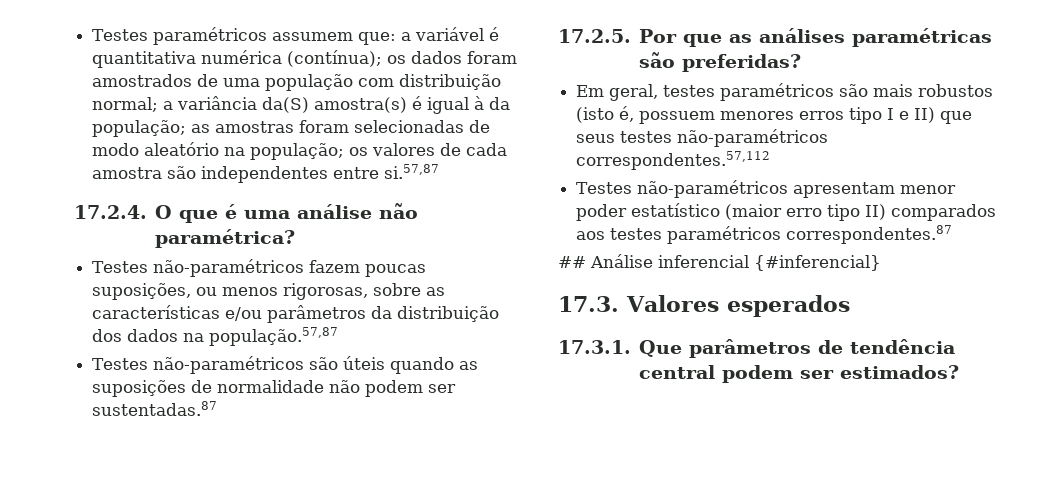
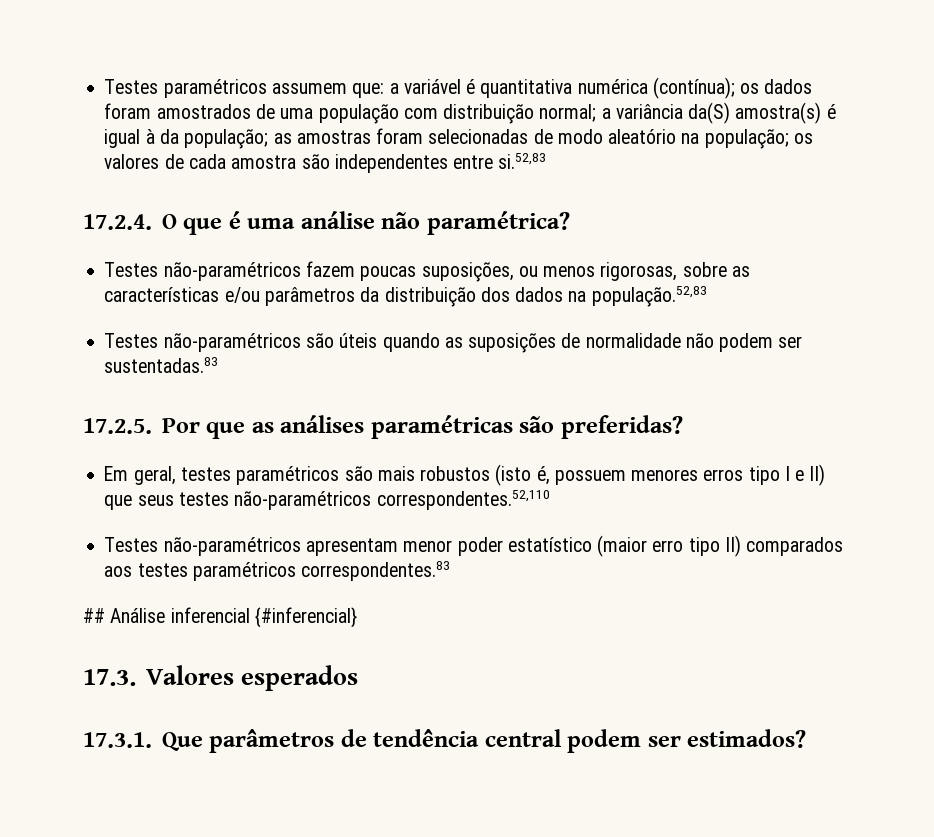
- Testes paramétricos assumem que: a variável é quantitativa numérica (contínua); os dados foram amostrados de uma população com distribuição normal; a variância da(S) amostra(s) é igual à da população; as amostras foram selecionadas de modo aleatório na população; os valores de cada amostra são independentes entre si.57,87
+ Testes paramétricos assumem que: a variável é quantitativa numérica (contínua); os dados foram amostrados de uma população com distribuição normal; a variância da(S) amostra(s) é igual à da população; as amostras foram selecionadas de modo aleatório na população; os valores de cada amostra são independentes entre si.52,83
- Testes não-paramétricos fazem poucas suposições, ou menos rigorosas, sobre as características e/ou parâmetros da distribuição dos dados na população.57,87
+ Testes não-paramétricos fazem poucas suposições, ou menos rigorosas, sobre as características e/ou parâmetros da distribuição dos dados na população.52,83
- Testes não-paramétricos são úteis quando as suposições de normalidade não podem ser sustentadas.87
+ Testes não-paramétricos são úteis quando as suposições de normalidade não podem ser sustentadas.83
- Em geral, testes paramétricos são mais robustos (isto é, possuem menores erros tipo I e II) que seus testes não-paramétricos correspondentes.57,112
+ Em geral, testes paramétricos são mais robustos (isto é, possuem menores erros tipo I e II) que seus testes não-paramétricos correspondentes.52,110
- Testes não-paramétricos apresentam menor poder estatístico (maior erro tipo II) comparados aos testes paramétricos correspondentes.87
+ Testes não-paramétricos apresentam menor poder estatístico (maior erro tipo II) comparados aos testes paramétricos correspondentes.83

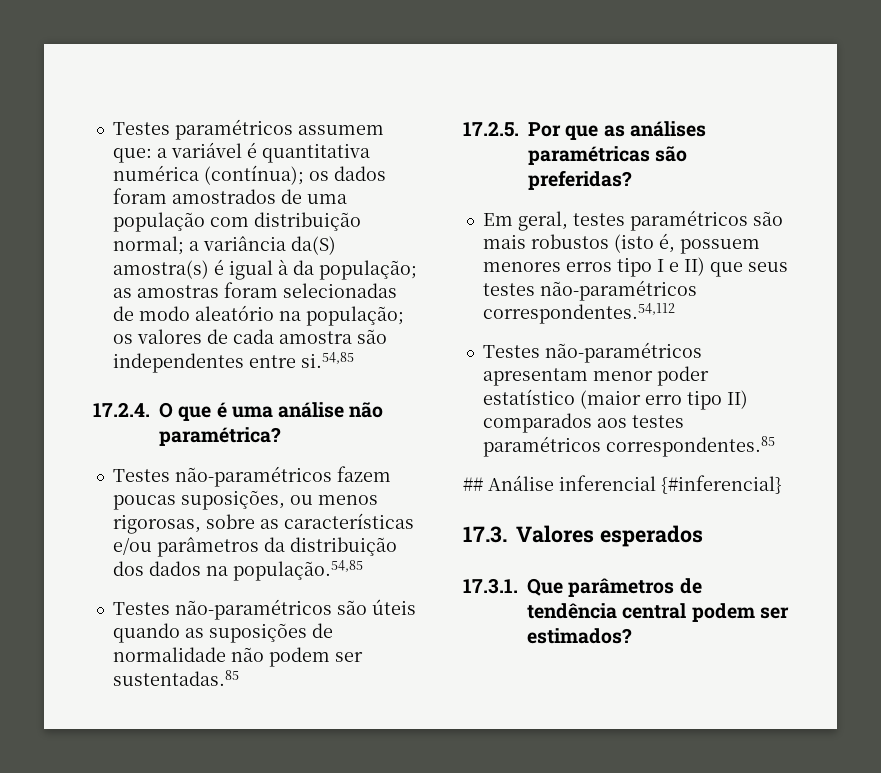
- Testes paramétricos assumem que: a variável é quantitativa numérica (contínua); os dados foram amostrados de uma população com distribuição normal; a variância da(S) amostra(s) é igual à da população; as amostras foram selecionadas de modo aleatório na população; os valores de cada amostra são independentes entre si.52,83
+ Testes paramétricos assumem que: a variável é quantitativa numérica (contínua); os dados foram amostrados de uma população com distribuição normal; a variância da(S) amostra(s) é igual à da população; as amostras foram selecionadas de modo aleatório na população; os valores de cada amostra são independentes entre si.54,85
- Testes não-paramétricos fazem poucas suposições, ou menos rigorosas, sobre as características e/ou parâmetros da distribuição dos dados na população.52,83
+ Testes não-paramétricos fazem poucas suposições, ou menos rigorosas, sobre as características e/ou parâmetros da distribuição dos dados na população.54,85
- Testes não-paramétricos são úteis quando as suposições de normalidade não podem ser sustentadas.83
+ Testes não-paramétricos são úteis quando as suposições de normalidade não podem ser sustentadas.85
- Em geral, testes paramétricos são mais robustos (isto é, possuem menores erros tipo I e II) que seus testes não-paramétricos correspondentes.52,110
+ Em geral, testes paramétricos são mais robustos (isto é, possuem menores erros tipo I e II) que seus testes não-paramétricos correspondentes.54,112
- Testes não-paramétricos apresentam menor poder estatístico (maior erro tipo II) comparados aos testes paramétricos correspondentes.83
+ Testes não-paramétricos apresentam menor poder estatístico (maior erro tipo II) comparados aos testes paramétricos correspondentes.85

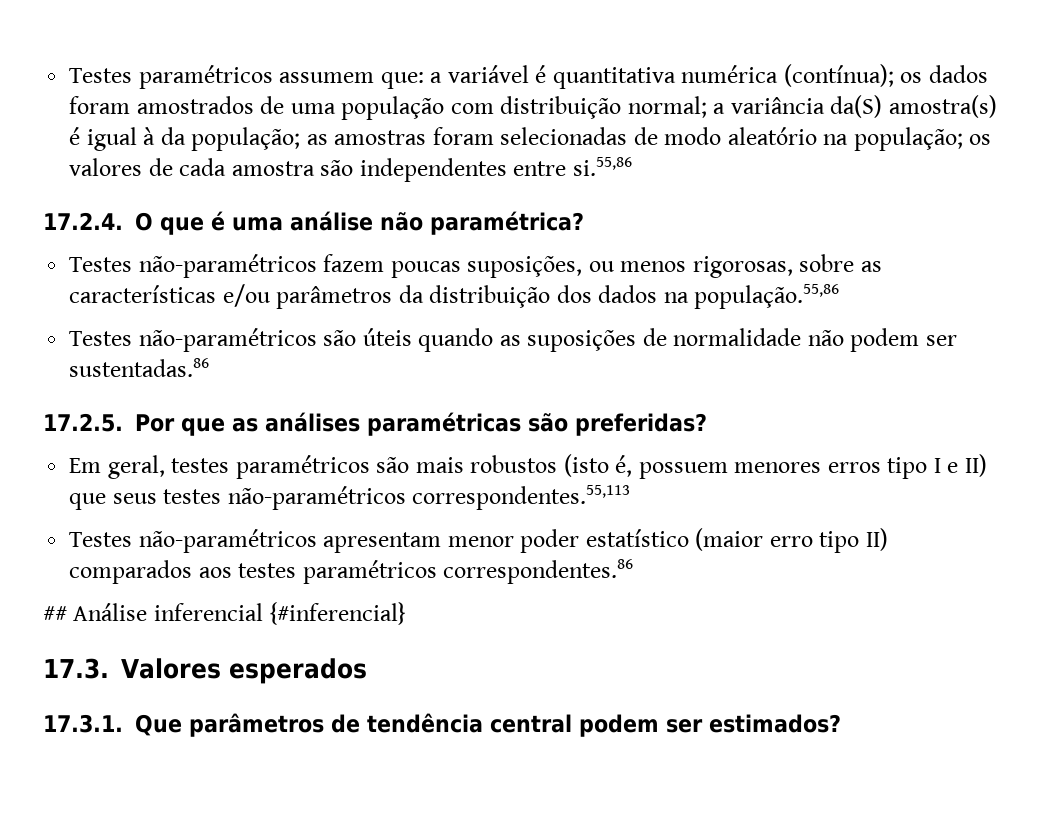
- Testes paramétricos assumem que: a variável é quantitativa numérica (contínua); os dados foram amostrados de uma população com distribuição normal; a variância da(S) amostra(s) é igual à da população; as amostras foram selecionadas de modo aleatório na população; os valores de cada amostra são independentes entre si.54,85
+ Testes paramétricos assumem que: a variável é quantitativa numérica (contínua); os dados foram amostrados de uma população com distribuição normal; a variância da(S) amostra(s) é igual à da população; as amostras foram selecionadas de modo aleatório na população; os valores de cada amostra são independentes entre si.55,86
- Testes não-paramétricos fazem poucas suposições, ou menos rigorosas, sobre as características e/ou parâmetros da distribuição dos dados na população.54,85
+ Testes não-paramétricos fazem poucas suposições, ou menos rigorosas, sobre as características e/ou parâmetros da distribuição dos dados na população.55,86
- Testes não-paramétricos são úteis quando as suposições de normalidade não podem ser sustentadas.85
+ Testes não-paramétricos são úteis quando as suposições de normalidade não podem ser sustentadas.86
- Em geral, testes paramétricos são mais robustos (isto é, possuem menores erros tipo I e II) que seus testes não-paramétricos correspondentes.54,112
+ Em geral, testes paramétricos são mais robustos (isto é, possuem menores erros tipo I e II) que seus testes não-paramétricos correspondentes.55,113
- Testes não-paramétricos apresentam menor poder estatístico (maior erro tipo II) comparados aos testes paramétricos correspondentes.85
+ Testes não-paramétricos apresentam menor poder estatístico (maior erro tipo II) comparados aos testes paramétricos correspondentes.86

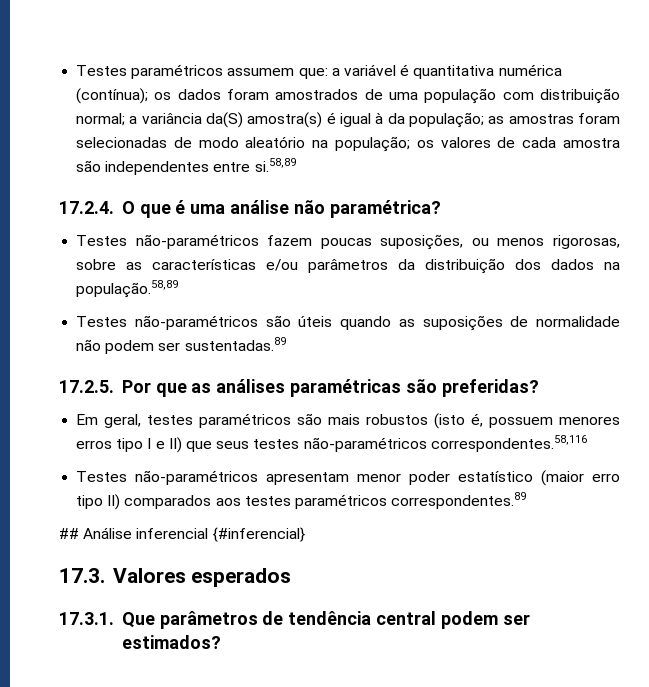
- Testes paramétricos assumem que: a variável é quantitativa numérica (contínua); os dados foram amostrados de uma população com distribuição normal; a variância da(S) amostra(s) é igual à da população; as amostras foram selecionadas de modo aleatório na população; os valores de cada amostra são independentes entre si.55,86
+ Testes paramétricos assumem que: a variável é quantitativa numérica (contínua); os dados foram amostrados de uma população com distribuição normal; a variância da(S) amostra(s) é igual à da população; as amostras foram selecionadas de modo aleatório na população; os valores de cada amostra são independentes entre si.58,89
- Testes não-paramétricos fazem poucas suposições, ou menos rigorosas, sobre as características e/ou parâmetros da distribuição dos dados na população.55,86
+ Testes não-paramétricos fazem poucas suposições, ou menos rigorosas, sobre as características e/ou parâmetros da distribuição dos dados na população.58,89
- Testes não-paramétricos são úteis quando as suposições de normalidade não podem ser sustentadas.86
+ Testes não-paramétricos são úteis quando as suposições de normalidade não podem ser sustentadas.89
- Em geral, testes paramétricos são mais robustos (isto é, possuem menores erros tipo I e II) que seus testes não-paramétricos correspondentes.55,113
+ Em geral, testes paramétricos são mais robustos (isto é, possuem menores erros tipo I e II) que seus testes não-paramétricos correspondentes.58,116
- Testes não-paramétricos apresentam menor poder estatístico (maior erro tipo II) comparados aos testes paramétricos correspondentes.86
+ Testes não-paramétricos apresentam menor poder estatístico (maior erro tipo II) comparados aos testes paramétricos correspondentes.89

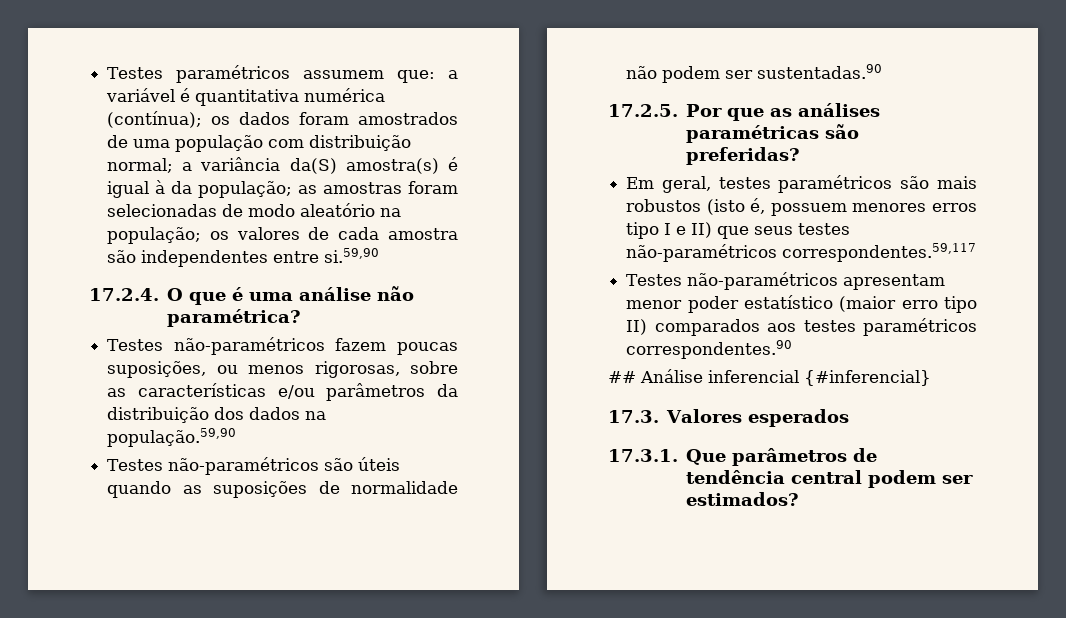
- Testes paramétricos assumem que: a variável é quantitativa numérica (contínua); os dados foram amostrados de uma população com distribuição normal; a variância da(S) amostra(s) é igual à da população; as amostras foram selecionadas de modo aleatório na população; os valores de cada amostra são independentes entre si.58,89
+ Testes paramétricos assumem que: a variável é quantitativa numérica (contínua); os dados foram amostrados de uma população com distribuição normal; a variância da(S) amostra(s) é igual à da população; as amostras foram selecionadas de modo aleatório na população; os valores de cada amostra são independentes entre si.59,90
- Testes não-paramétricos fazem poucas suposições, ou menos rigorosas, sobre as características e/ou parâmetros da distribuição dos dados na população.58,89
+ Testes não-paramétricos fazem poucas suposições, ou menos rigorosas, sobre as características e/ou parâmetros da distribuição dos dados na população.59,90
- Testes não-paramétricos são úteis quando as suposições de normalidade não podem ser sustentadas.89
+ Testes não-paramétricos são úteis quando as suposições de normalidade não podem ser sustentadas.90
- Em geral, testes paramétricos são mais robustos (isto é, possuem menores erros tipo I e II) que seus testes não-paramétricos correspondentes.58,116
+ Em geral, testes paramétricos são mais robustos (isto é, possuem menores erros tipo I e II) que seus testes não-paramétricos correspondentes.59,117
- Testes não-paramétricos apresentam menor poder estatístico (maior erro tipo II) comparados aos testes paramétricos correspondentes.89
+ Testes não-paramétricos apresentam menor poder estatístico (maior erro tipo II) comparados aos testes paramétricos correspondentes.90

